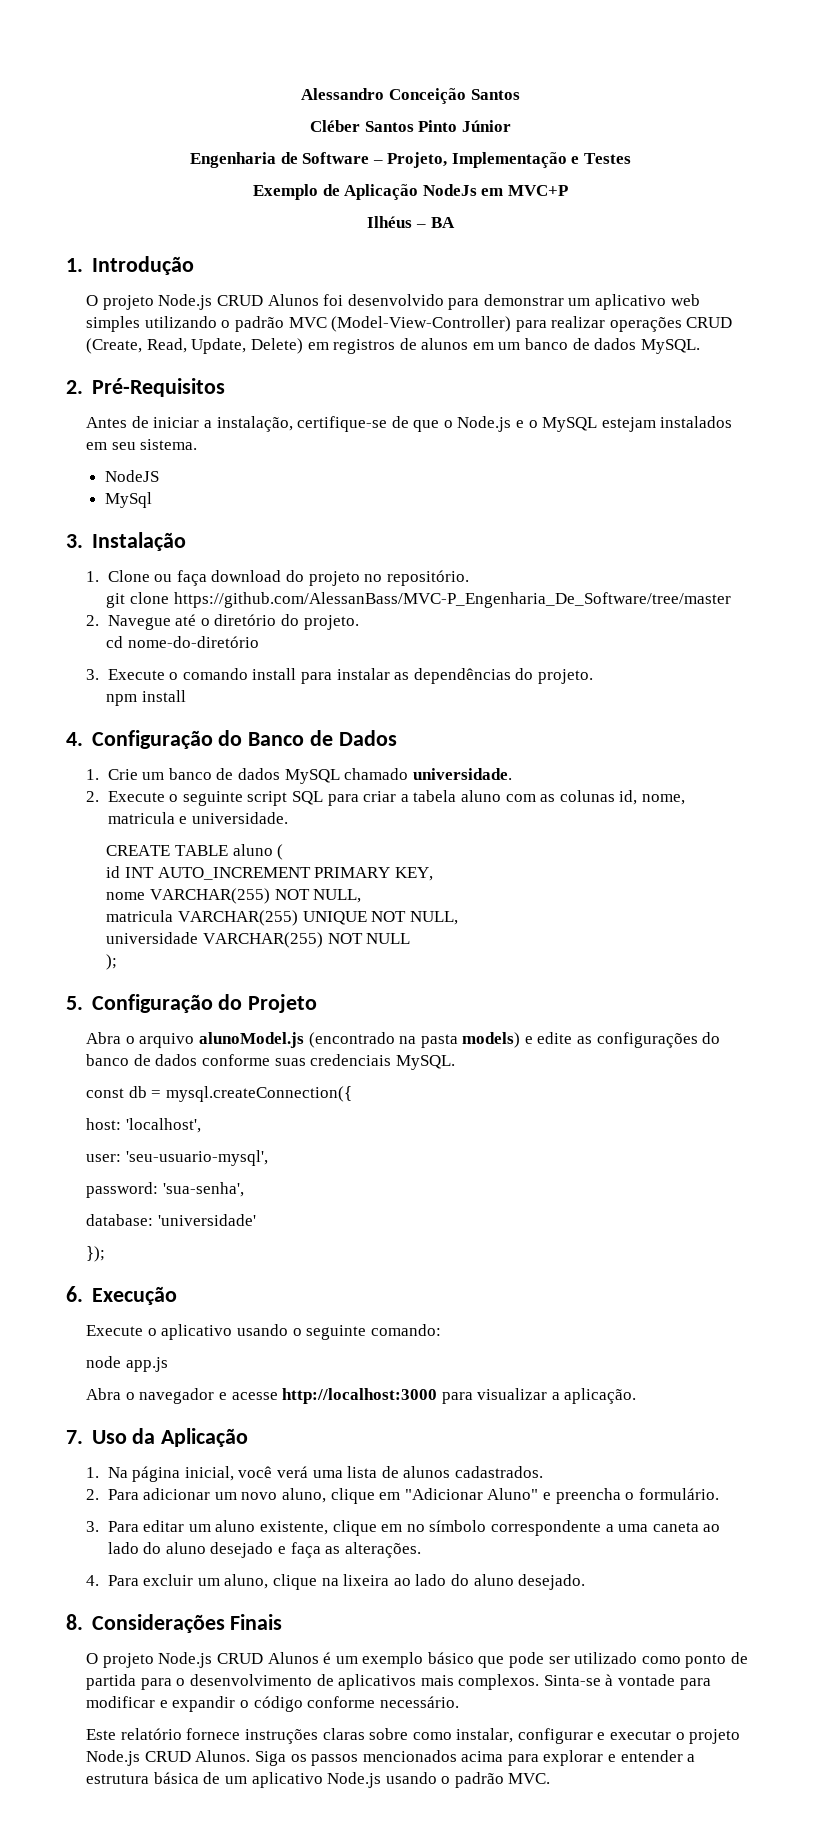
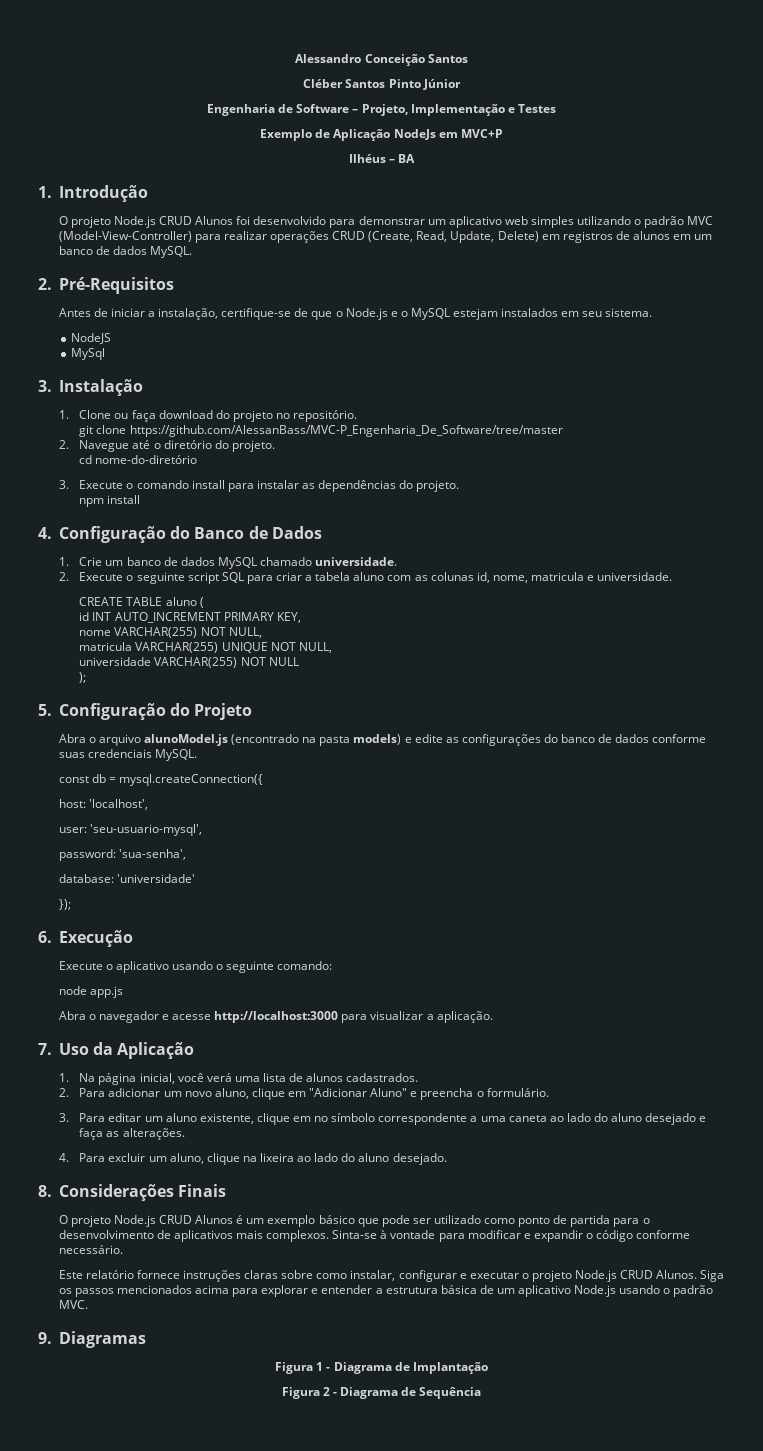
+ 9. Diagramas
+ Figura 1 - Diagrama de Implantação
+ Figura 2 - Diagrama de Sequência

